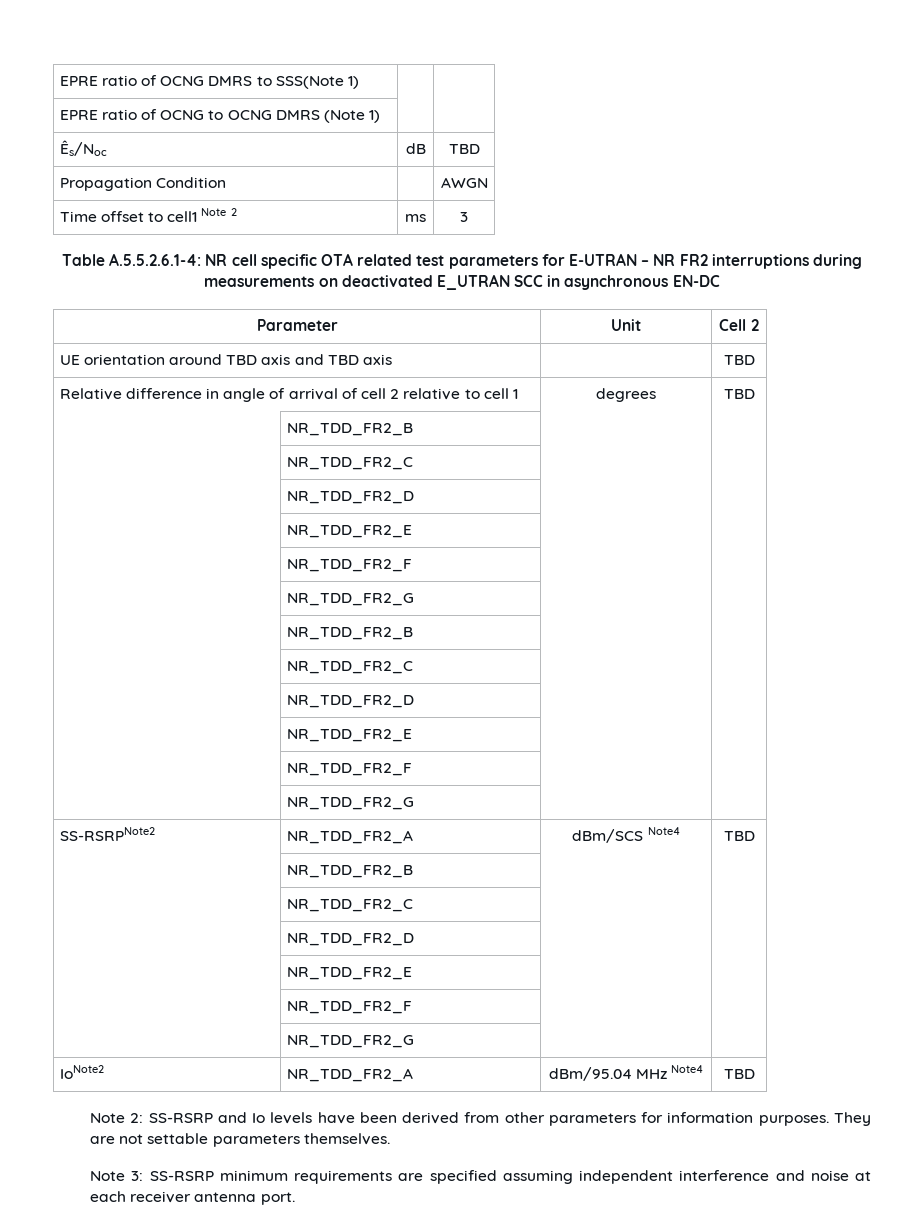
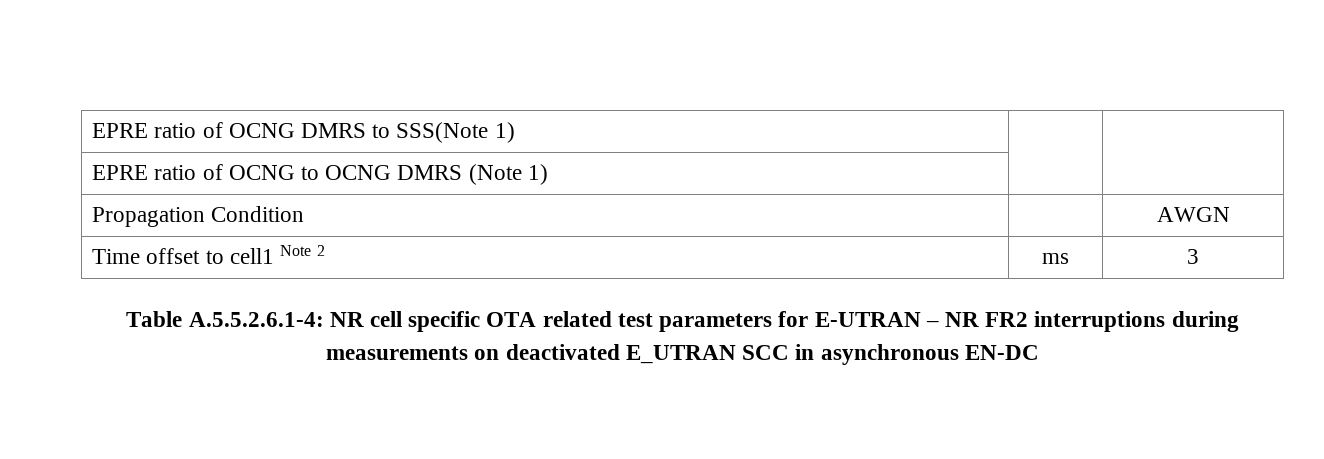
- Ês/Noc | dB | TBD
- Parameter | Unit | Cell 2
- UE orientation around TBD axis and TBD axis | | TBD
- Relative difference in angle of arrival of cell 2 relative to cell 1 | degrees | TBD
- | NR_TDD_FR2_B | |
- | NR_TDD_FR2_C | |
- | NR_TDD_FR2_D | |
- | NR_TDD_FR2_E | |
- | NR_TDD_FR2_F | |
- | NR_TDD_FR2_G | |
- | NR_TDD_FR2_B | |
- | NR_TDD_FR2_C | |
- | NR_TDD_FR2_D | |
- | NR_TDD_FR2_E | |
- | NR_TDD_FR2_F | |
- | NR_TDD_FR2_G | |
- SS-RSRPNote2 | NR_TDD_FR2_A | dBm/SCS Note4 | TBD
- | NR_TDD_FR2_B | |
- | NR_TDD_FR2_C | |
- | NR_TDD_FR2_D | |
- | NR_TDD_FR2_E | |
- | NR_TDD_FR2_F | |
- | NR_TDD_FR2_G | |
- IoNote2 | NR_TDD_FR2_A | dBm/95.04 MHz Note4 | TBD
- Note 2: SS-RSRP and Io levels have been derived from other parameters for information purposes. They are not settable parameters themselves.
- Note 3: SS-RSRP minimum requirements are specified assuming independent interference and noise at each receiver antenna port.

